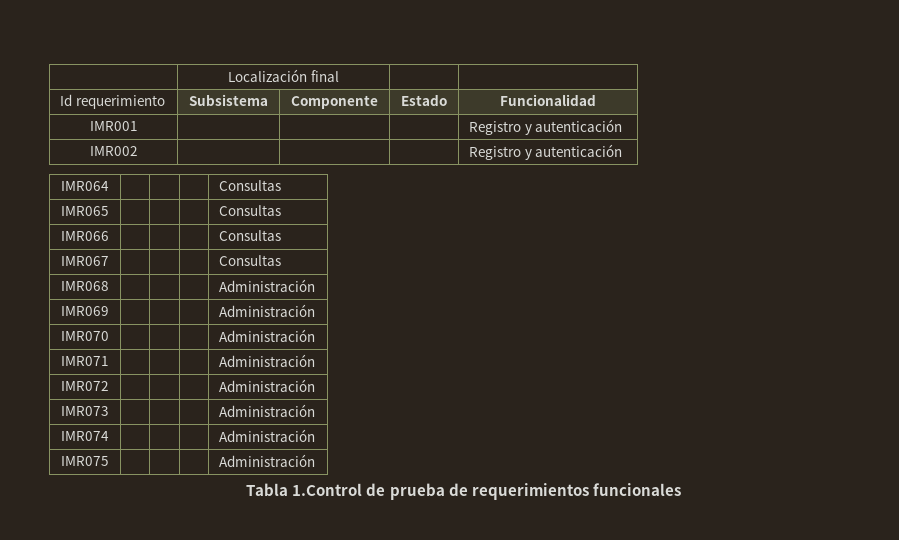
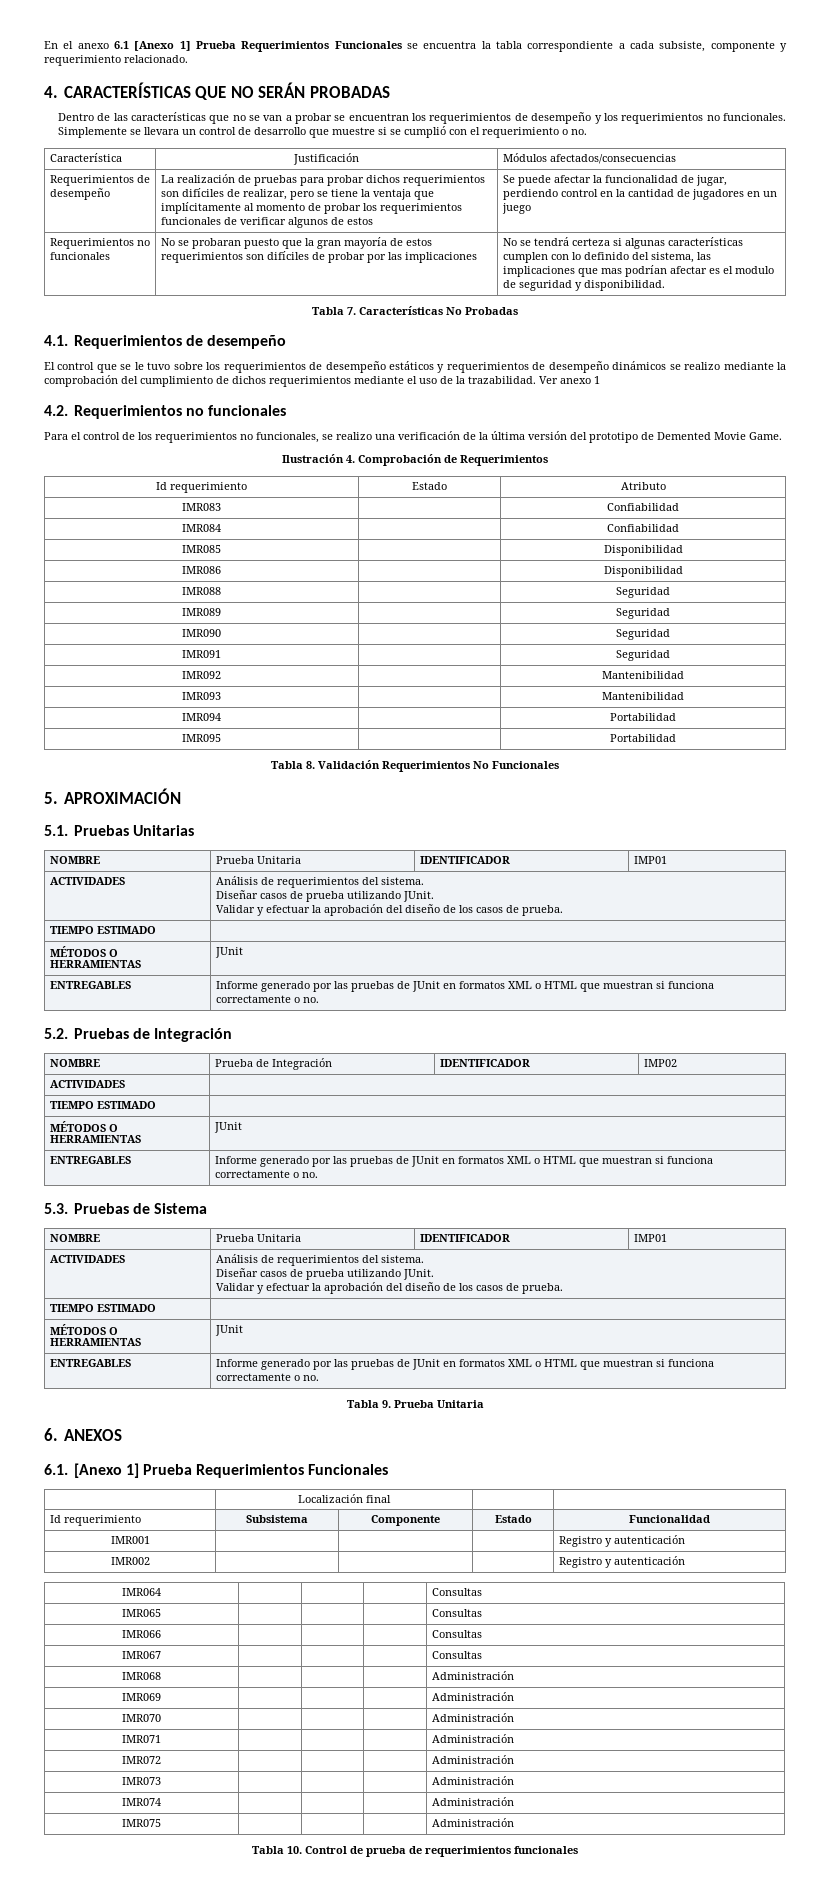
+ En el anexo 6.1 [Anexo 1] Prueba Requerimientos Funcionales se encuentra la tabla correspondiente a cada subsiste, componente y requerimiento relacionado.
+ 4. CARACTERÍSTICAS QUE NO SERÁN PROBADAS
+ Dentro de las características que no se van a probar se encuentran los requerimientos de desempeño y los requerimientos no funcionales. Simplemente se llevara un control de desarrollo que muestre si se cumplió con el requerimiento o no.
+ Característica | Justificación | Módulos afectados/consecuencias
+ Requerimientos de desempeño | La realización de pruebas para probar dichos requerimientos son difíciles de realizar, pero se tiene la ventaja que implícitamente al momento de probar los requerimientos funcionales de verificar algunos de estos | Se puede afectar la funcionalidad de jugar, perdiendo control en la cantidad de jugadores en un juego
+ Requerimientos no funcionales | No se probaran puesto que la gran mayoría de estos requerimientos son difíciles de probar por las implicaciones | No se tendrá certeza si algunas características cumplen con lo definido del sistema, las implicaciones que mas podrían afectar es el modulo de seguridad y disponibilidad.
+ Tabla 7. Características No Probadas
+ 4.1. Requerimientos de desempeño
+ El control que se le tuvo sobre los requerimientos de desempeño estáticos y requerimientos de desempeño dinámicos se realizo mediante la comprobación del cumplimiento de dichos requerimientos mediante el uso de la trazabilidad. Ver anexo 1
+ 4.2. Requerimientos no funcionales
+ Para el control de los requerimientos no funcionales, se realizo una verificación de la última versión del prototipo de Demented Movie Game.
+ Ilustración 4. Comprobación de Requerimientos
+ Id requerimiento | Estado | Atributo
+ IMR083 | | Confiabilidad
+ IMR084 | | Confiabilidad
+ IMR085 | | Disponibilidad
+ IMR086 | | Disponibilidad
+ IMR088 | | Seguridad
+ IMR089 | | Seguridad
+ IMR090 | | Seguridad
+ IMR091 | | Seguridad
+ IMR092 | | Mantenibilidad
+ IMR093 | | Mantenibilidad
+ IMR094 | | Portabilidad
+ IMR095 | | Portabilidad
+ Tabla 8. Validación Requerimientos No Funcionales
+ 5. APROXIMACIÓN
+ 5.1. Pruebas Unitarias
+ NOMBRE | Prueba Unitaria | IDENTIFICADOR | IMP01
+ ACTIVIDADES | Análisis de requerimientos del sistema.
+ Diseñar casos de prueba utilizando JUnit.
+ Validar y efectuar la aprobación del diseño de los casos de prueba.
+ TIEMPO ESTIMADO |
+ MÉTODOS O HERRAMIENTAS | JUnit
+ ENTREGABLES | Informe generado por las pruebas de JUnit en formatos XML o HTML que muestran si funciona correctamente o no.
+ 5.2. Pruebas de Integración
+ NOMBRE | Prueba de Integración | IDENTIFICADOR | IMP02
+ ACTIVIDADES |
+ TIEMPO ESTIMADO |
+ MÉTODOS O HERRAMIENTAS | JUnit
+ ENTREGABLES | Informe generado por las pruebas de JUnit en formatos XML o HTML que muestran si funciona correctamente o no.
+ 5.3. Pruebas de Sistema
+ NOMBRE | Prueba Unitaria | IDENTIFICADOR | IMP01
+ ACTIVIDADES | Análisis de requerimientos del sistema.
+ Diseñar casos de prueba utilizando JUnit.
+ Validar y efectuar la aprobación del diseño de los casos de prueba.
+ TIEMPO ESTIMADO |
+ MÉTODOS O HERRAMIENTAS | JUnit
+ ENTREGABLES | Informe generado por las pruebas de JUnit en formatos XML o HTML que muestran si funciona correctamente o no.
+ Tabla 9. Prueba Unitaria
+ 6. ANEXOS
+ 6.1. [Anexo 1] Prueba Requerimientos Funcionales
- Tabla 1.Control de prueba de requerimientos funcionales
+ Tabla 10. Control de prueba de requerimientos funcionales

